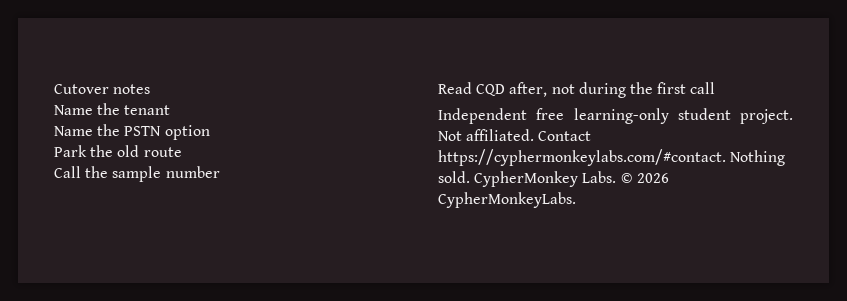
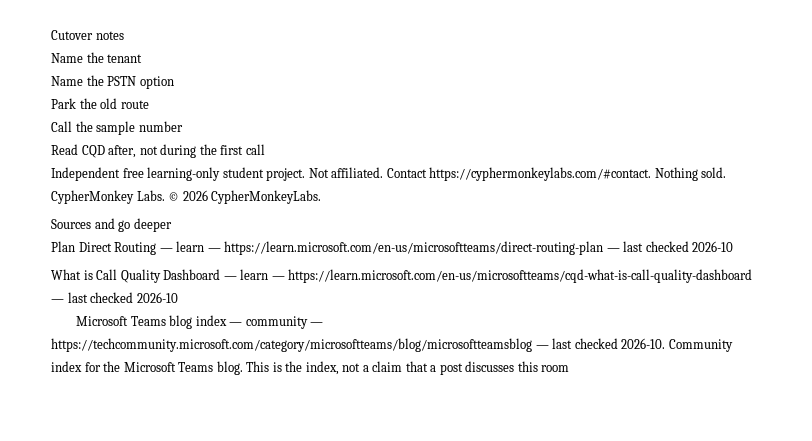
+ Sources and go deeper
+ Plan Direct Routing — learn — https://learn.microsoft.com/en-us/microsoftteams/direct-routing-plan — last checked 2026-10
+ What is Call Quality Dashboard — learn — https://learn.microsoft.com/en-us/microsoftteams/cqd-what-is-call-quality-dashboard — last checked 2026-10
+ Microsoft Teams blog index — community — https://techcommunity.microsoft.com/category/microsoftteams/blog/microsoftteamsblog — last checked 2026-10. Community index for the Microsoft Teams blog. This is the index, not a claim that a post discusses this room

